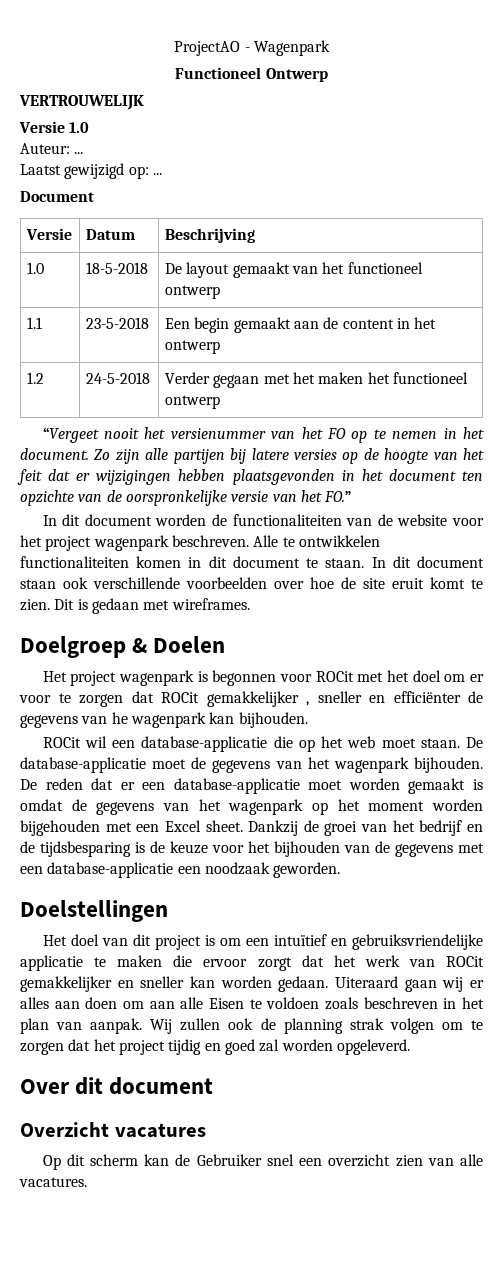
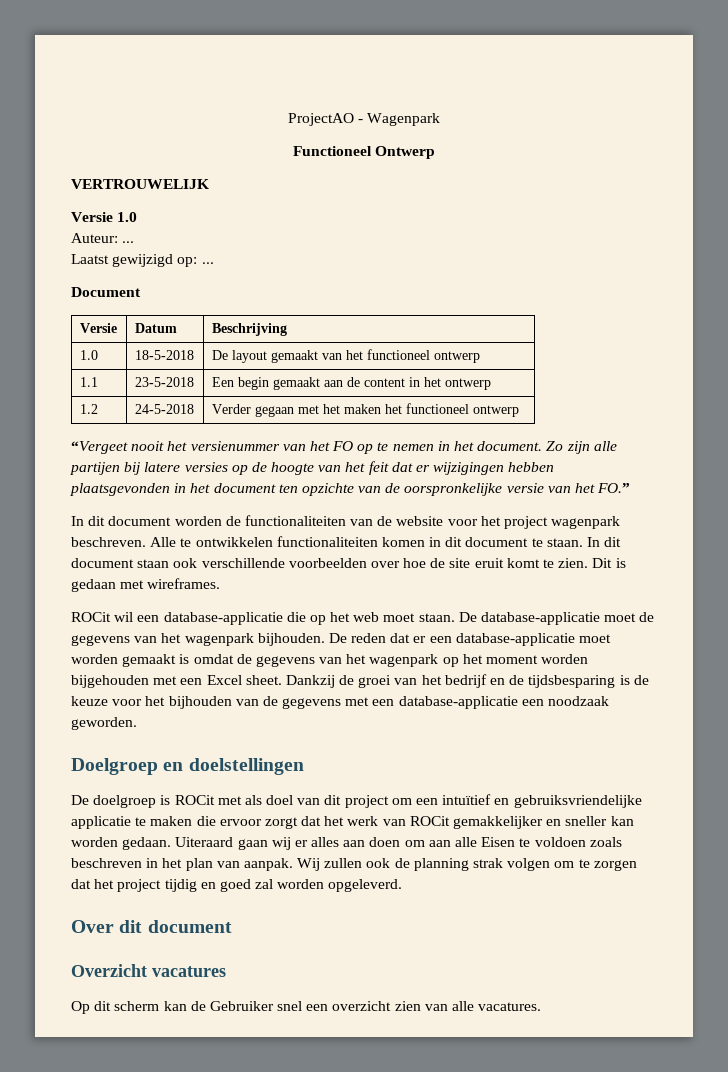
- Doelgroep & Doelen
- Het project wagenpark is begonnen voor ROCit met het doel om er voor te zorgen dat ROCit gemakkelijker , sneller en efficiënter de gegevens van he wagenpark kan bijhouden.
- Doelstellingen
- Het doel van dit project is om een intuïtief en gebruiksvriendelijke applicatie te maken die ervoor zorgt dat het werk van ROCit gemakkelijker en sneller kan worden gedaan.
+ Doelgroep en doelstellingen
+ De doelgroep is ROCit met als doel van dit project om een intuïtief en gebruiksvriendelijke applicatie te maken die ervoor zorgt dat het werk van ROCit gemakkelijker en sneller kan worden gedaan.

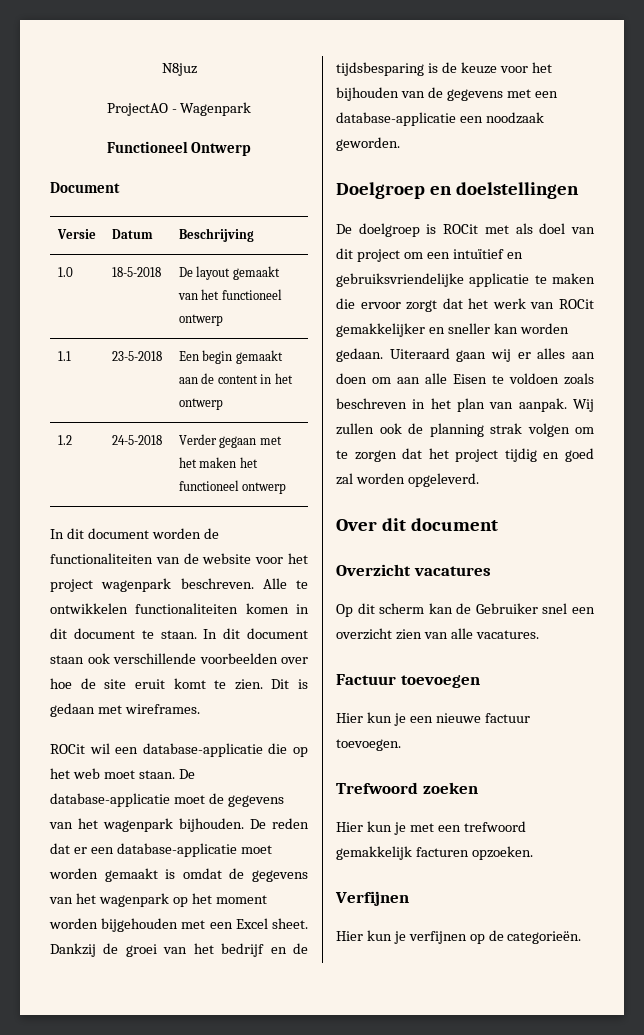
+ N8juz
- VERTROUWELIJK
- Versie 1.0
- Auteur: ...
- Laatst gewijzigd op: ...
- “Vergeet nooit het versienummer van het FO op te nemen in het document. Zo zijn alle partijen bij latere versies op de hoogte van het feit dat er wijzigingen hebben plaatsgevonden in het document ten opzichte van de oorspronkelijke versie van het FO.”
+ Factuur toevoegen
+ Hier kun je een nieuwe factuur toevoegen.
+ Trefwoord zoeken
+ Hier kun je met een trefwoord gemakkelijk facturen opzoeken.
+ Verfijnen
+ Hier kun je verfijnen op de categorieën.

